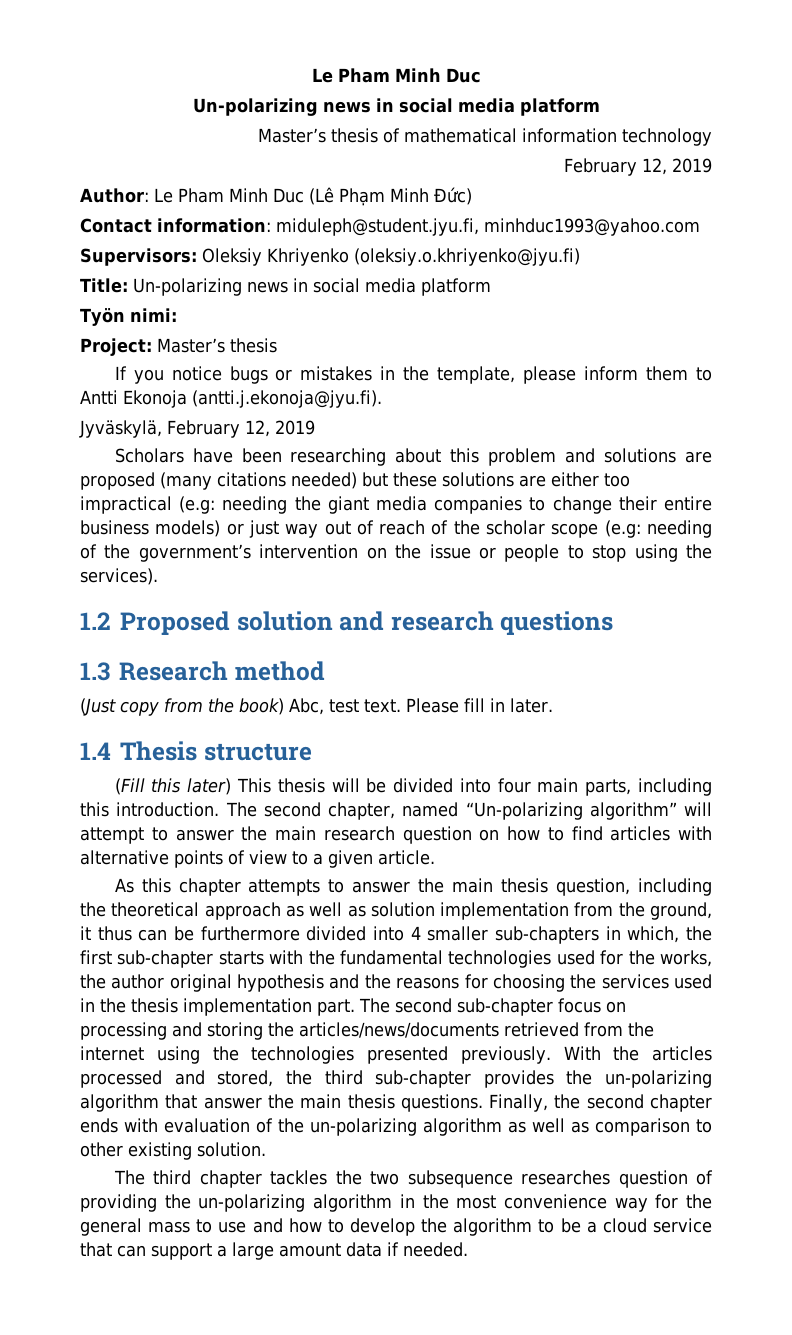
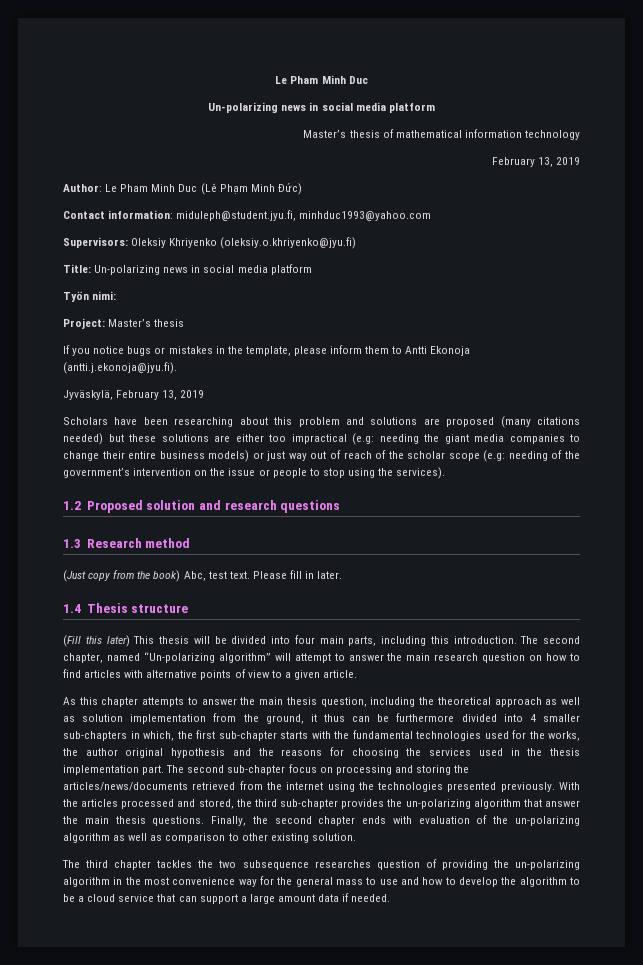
  Master’s thesis of mathematical information technology
- February 12, 2019
+ February 13, 2019
- Jyväskylä, February 12, 2019
+ Jyväskylä, February 13, 2019

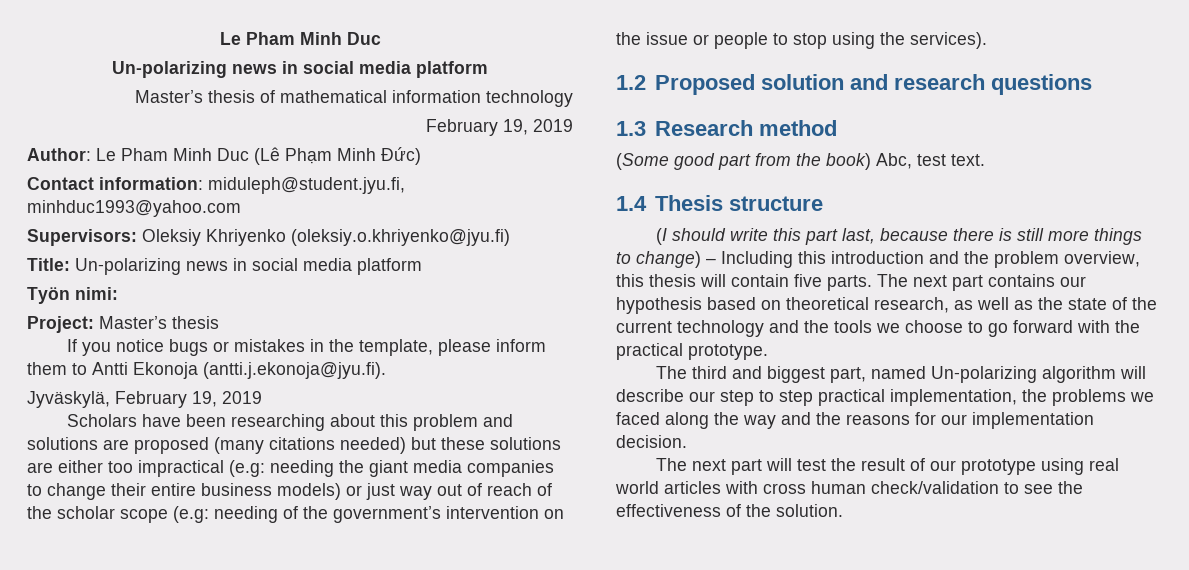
  Master’s thesis of mathematical information technology
- February 13, 2019
+ February 19, 2019
- Jyväskylä, February 13, 2019
+ Jyväskylä, February 19, 2019
- (Just copy from the book) Abc, test text. Please fill in later.
+ (Some good part from the book) Abc, test text.
- (Fill this later) This thesis will be divided into four main parts, including this introduction. The second chapter, named “Un-polarizing algorithm” will attempt to answer the main research question on how to find articles with alternative points of view to a given article.
- As this chapter attempts to answer the main thesis question, including the theoretical approach as well as solution implementation from the ground, it thus can be furthermore divided into 4 smaller sub-chapters in which, the first sub-chapter starts with the fundamental technologies used for the works, the author original hypothesis and the reasons for choosing the services used in the thesis implementation part. The second sub-chapter focus on processing and storing the articles/news/documents retrieved from the internet using the technologies presented previously. With the articles processed and stored, the third sub-chapter provides the un-polarizing algorithm that answer the main thesis questions. Finally, the second chapter ends with evaluation of the un-polarizing algorithm as well as comparison to other existing solution.
- The third chapter tackles the two subsequence researches question of providing the un-polarizing algorithm in the most convenience way for the general mass to use and how to develop the algorithm to be a cloud service that can support a large amount data if needed.
+ (I should write this part last, because there is still more things to change) – Including this introduction and the problem overview, this thesis will contain five parts. The next part contains our hypothesis based on theoretical research, as well as the state of the current technology and the tools we choose to go forward with the practical prototype.
+ The third and biggest part, named Un-polarizing algorithm will describe our step to step practical implementation, the problems we faced along the way and the reasons for our implementation decision.
+ The next part will test the result of our prototype using real world articles with cross human check/validation to see the effectiveness of the solution.

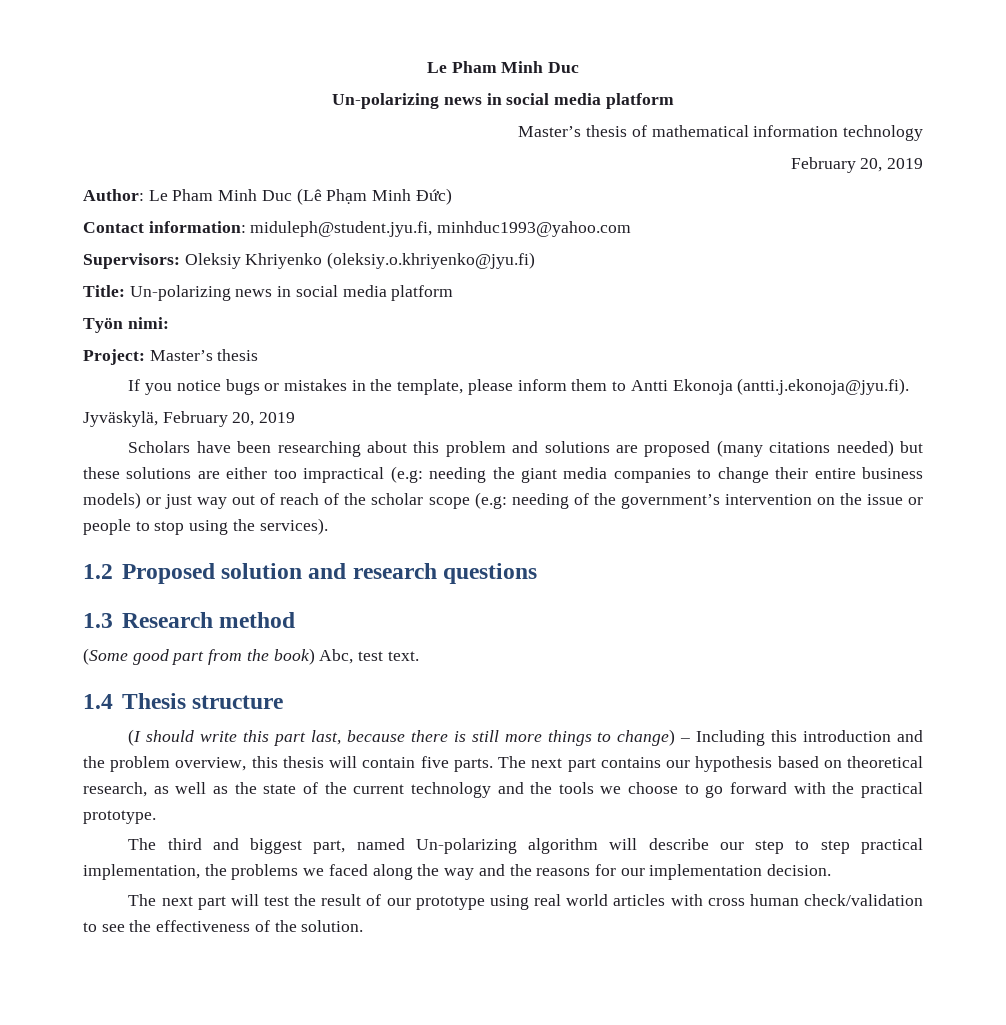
  Master’s thesis of mathematical information technology
- February 19, 2019
+ February 20, 2019
- Jyväskylä, February 19, 2019
+ Jyväskylä, February 20, 2019

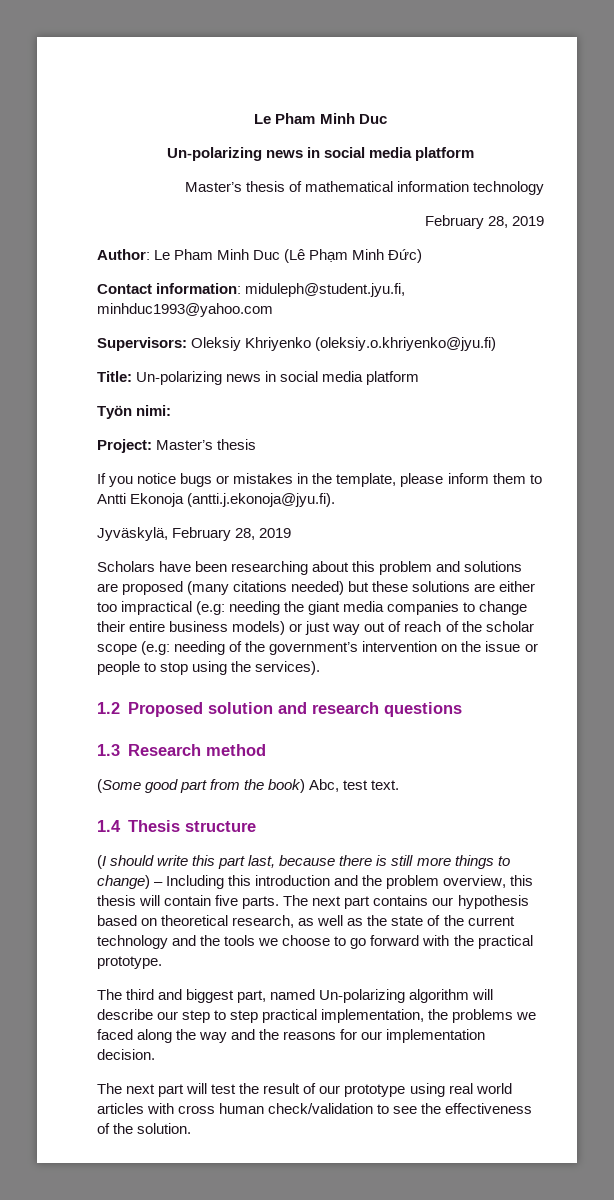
  Master’s thesis of mathematical information technology
- February 20, 2019
+ February 28, 2019
- Jyväskylä, February 20, 2019
+ Jyväskylä, February 28, 2019

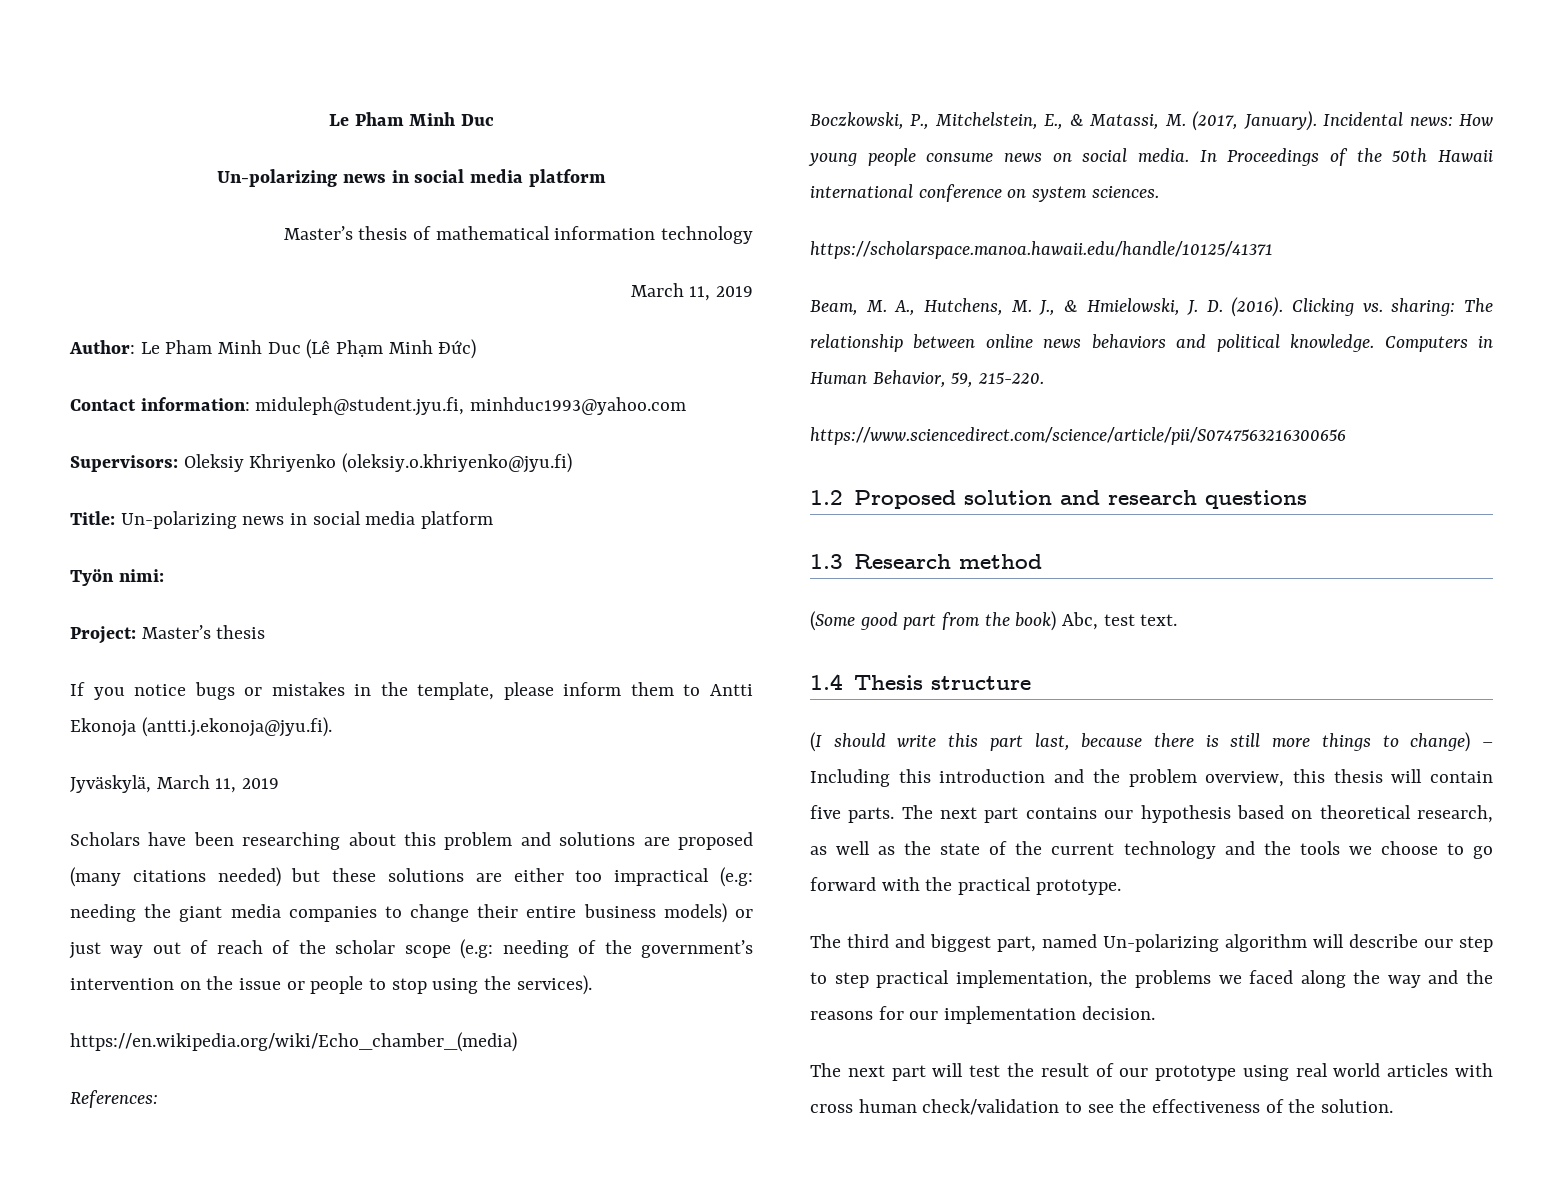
  Master’s thesis of mathematical information technology
- February 28, 2019
+ March 11, 2019
- Jyväskylä, February 28, 2019
+ Jyväskylä, March 11, 2019
+ https://en.wikipedia.org/wiki/Echo_chamber_(media)
+ References:
+ Boczkowski, P., Mitchelstein, E., & Matassi, M. (2017, January). Incidental news: How young people consume news on social media. In Proceedings of the 50th Hawaii international conference on system sciences.
+ https://scholarspace.manoa.hawaii.edu/handle/10125/41371
+ Beam, M. A., Hutchens, M. J., & Hmielowski, J. D. (2016). Clicking vs. sharing: The relationship between online news behaviors and political knowledge. Computers in Human Behavior, 59, 215-220.
+ https://www.sciencedirect.com/science/article/pii/S0747563216300656

